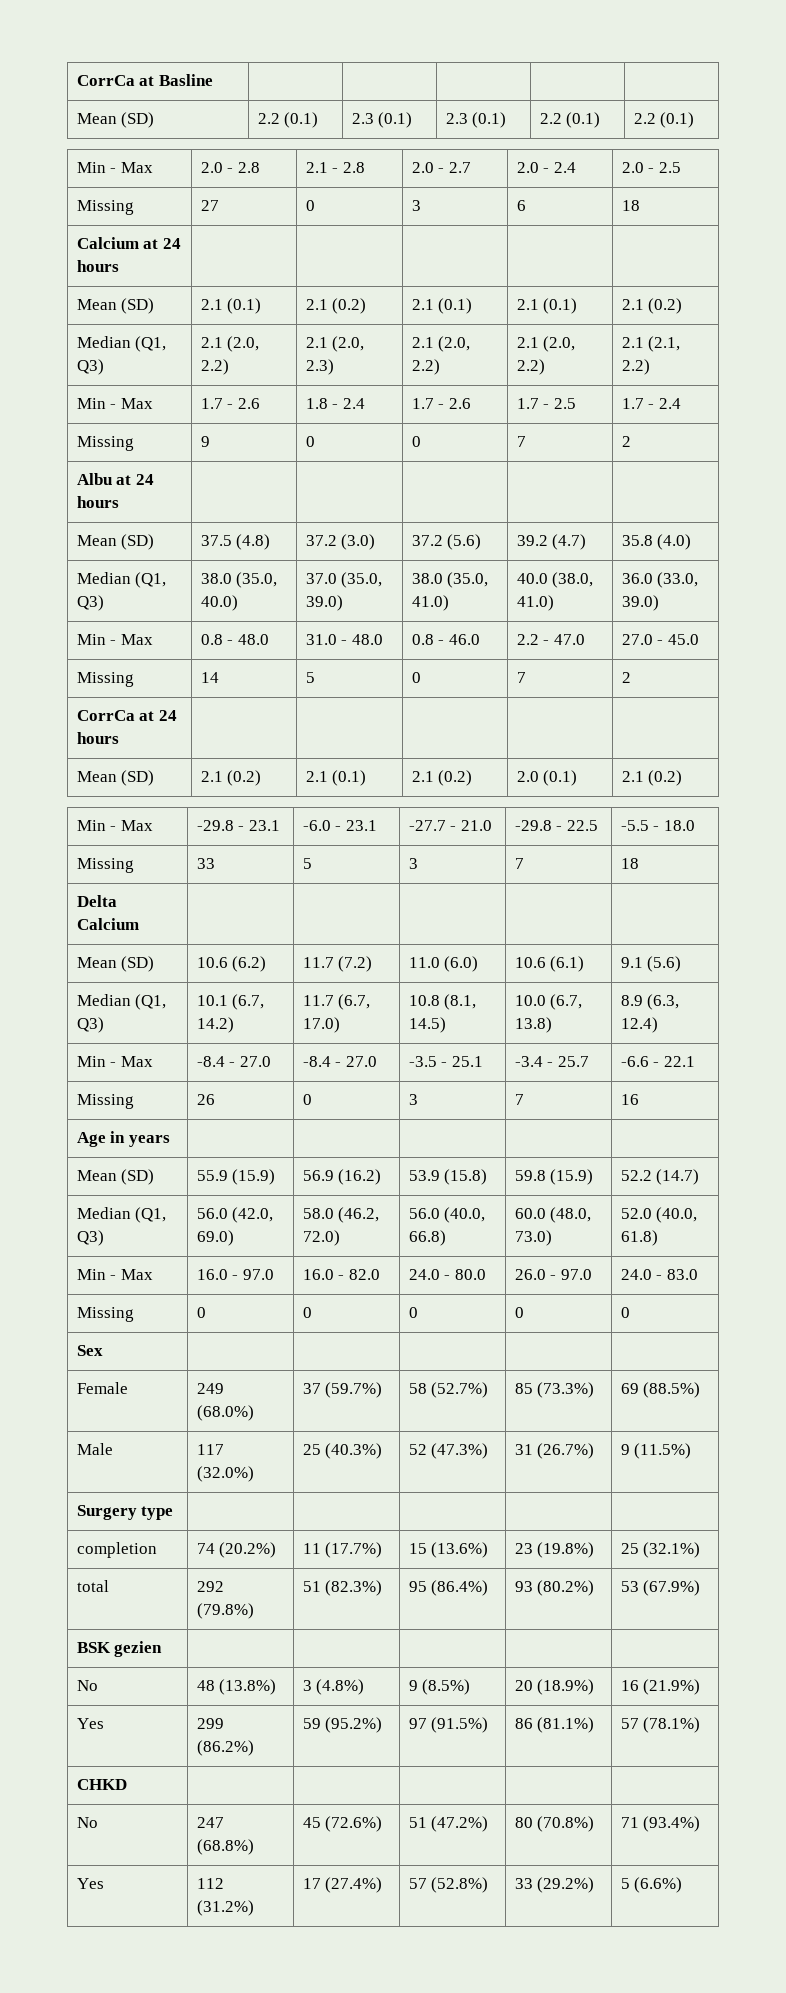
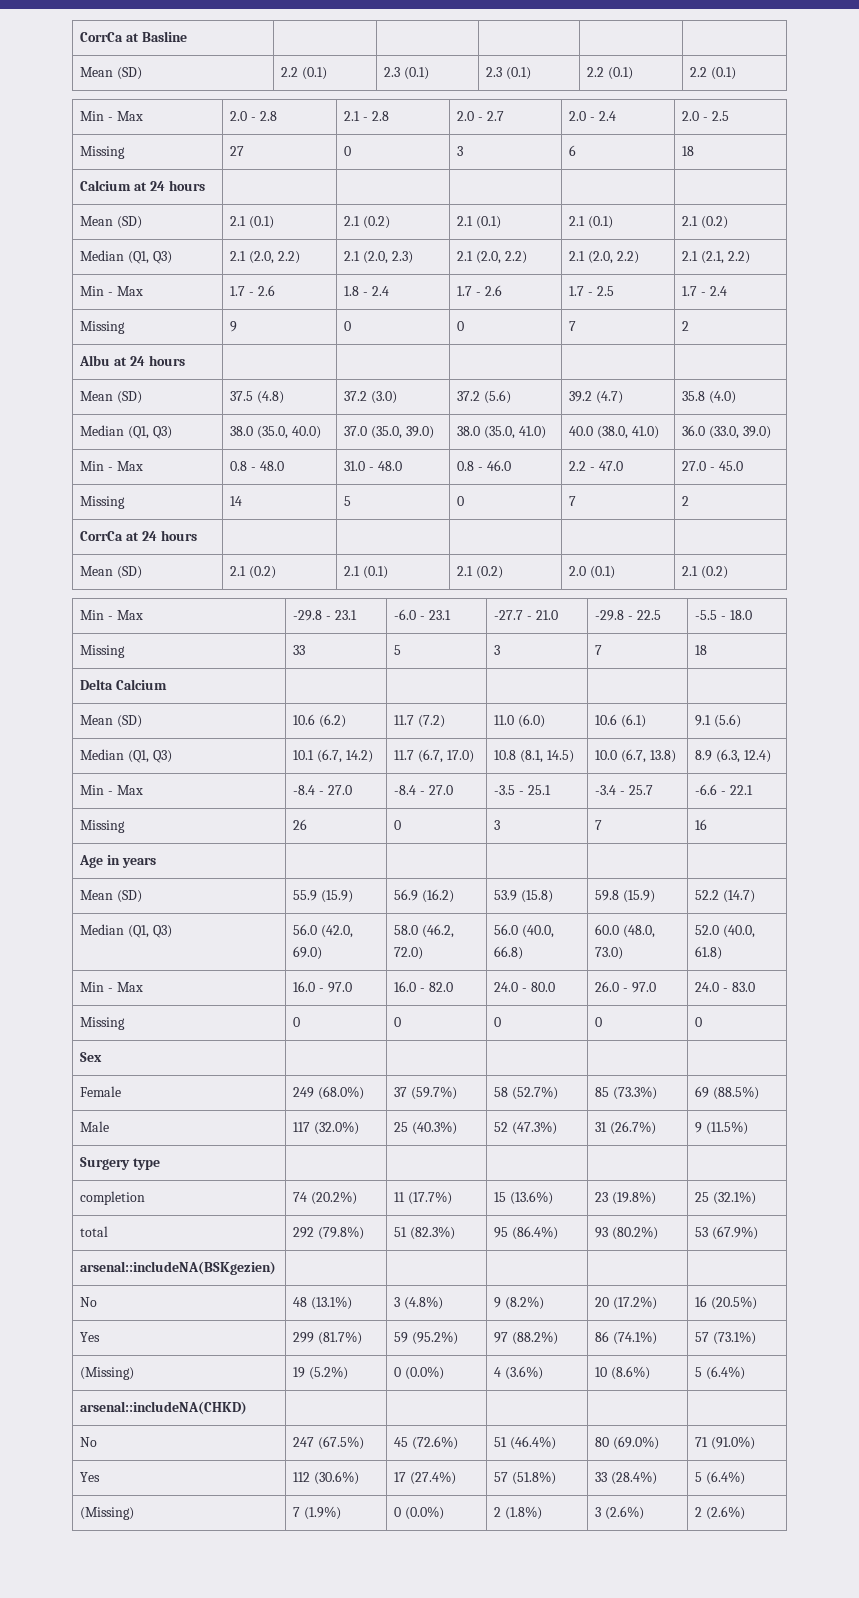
- BSK gezien | | | | |
+ arsenal::includeNA(BSKgezien) | | | | |
- No | 48 (13.8%) | 3 (4.8%) | 9 (8.5%) | 20 (18.9%) | 16 (21.9%)
+ No | 48 (13.1%) | 3 (4.8%) | 9 (8.2%) | 20 (17.2%) | 16 (20.5%)
- Yes | 299 (86.2%) | 59 (95.2%) | 97 (91.5%) | 86 (81.1%) | 57 (78.1%)
- CHKD | | | | |
+ Yes | 299 (81.7%) | 59 (95.2%) | 97 (88.2%) | 86 (74.1%) | 57 (73.1%)
+ (Missing) | 19 (5.2%) | 0 (0.0%) | 4 (3.6%) | 10 (8.6%) | 5 (6.4%)
+ arsenal::includeNA(CHKD) | | | | |
- No | 247 (68.8%) | 45 (72.6%) | 51 (47.2%) | 80 (70.8%) | 71 (93.4%)
+ No | 247 (67.5%) | 45 (72.6%) | 51 (46.4%) | 80 (69.0%) | 71 (91.0%)
- Yes | 112 (31.2%) | 17 (27.4%) | 57 (52.8%) | 33 (29.2%) | 5 (6.6%)
+ Yes | 112 (30.6%) | 17 (27.4%) | 57 (51.8%) | 33 (28.4%) | 5 (6.4%)
+ (Missing) | 7 (1.9%) | 0 (0.0%) | 2 (1.8%) | 3 (2.6%) | 2 (2.6%)

